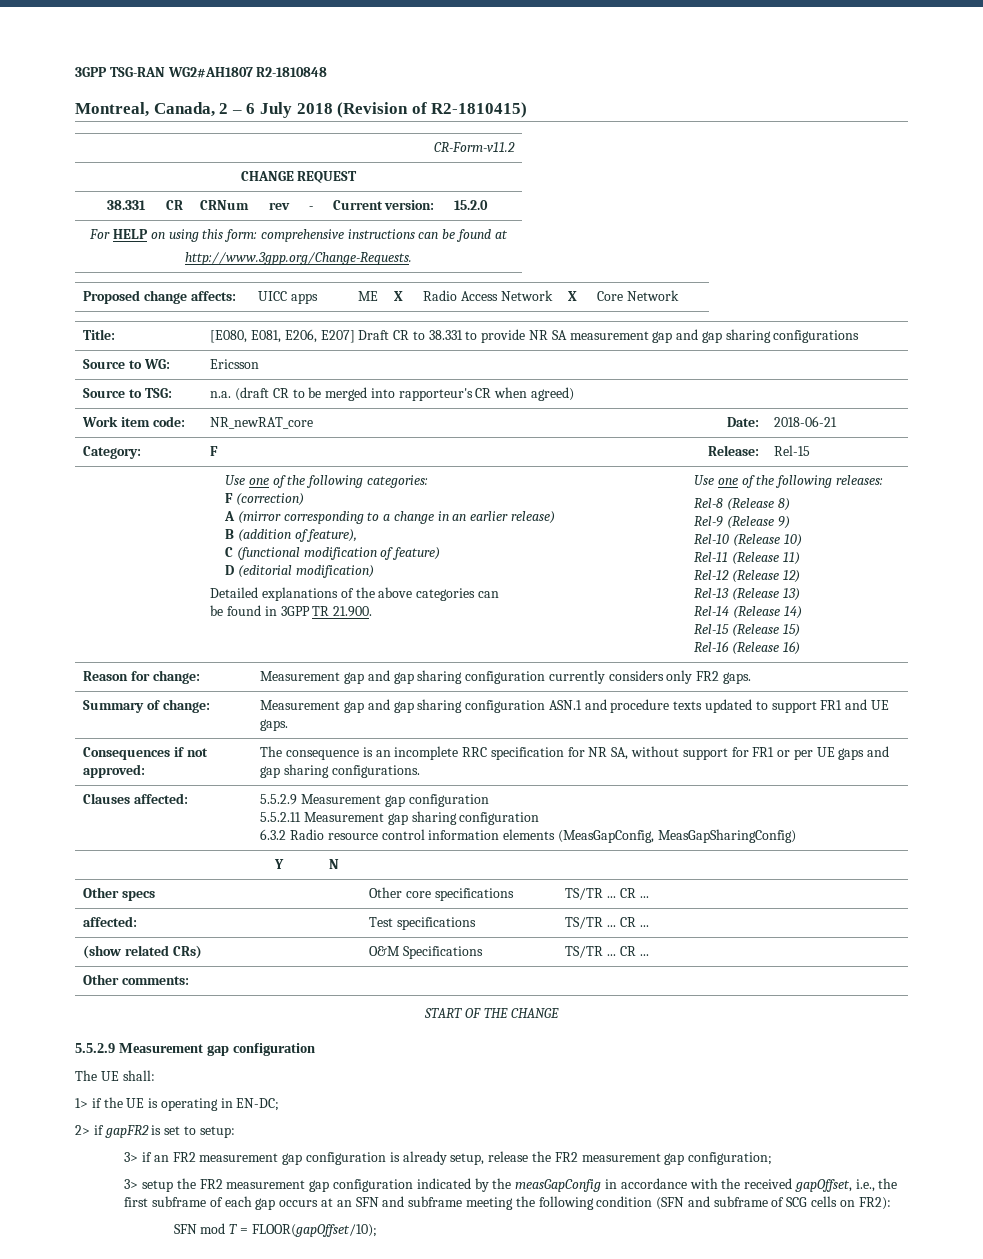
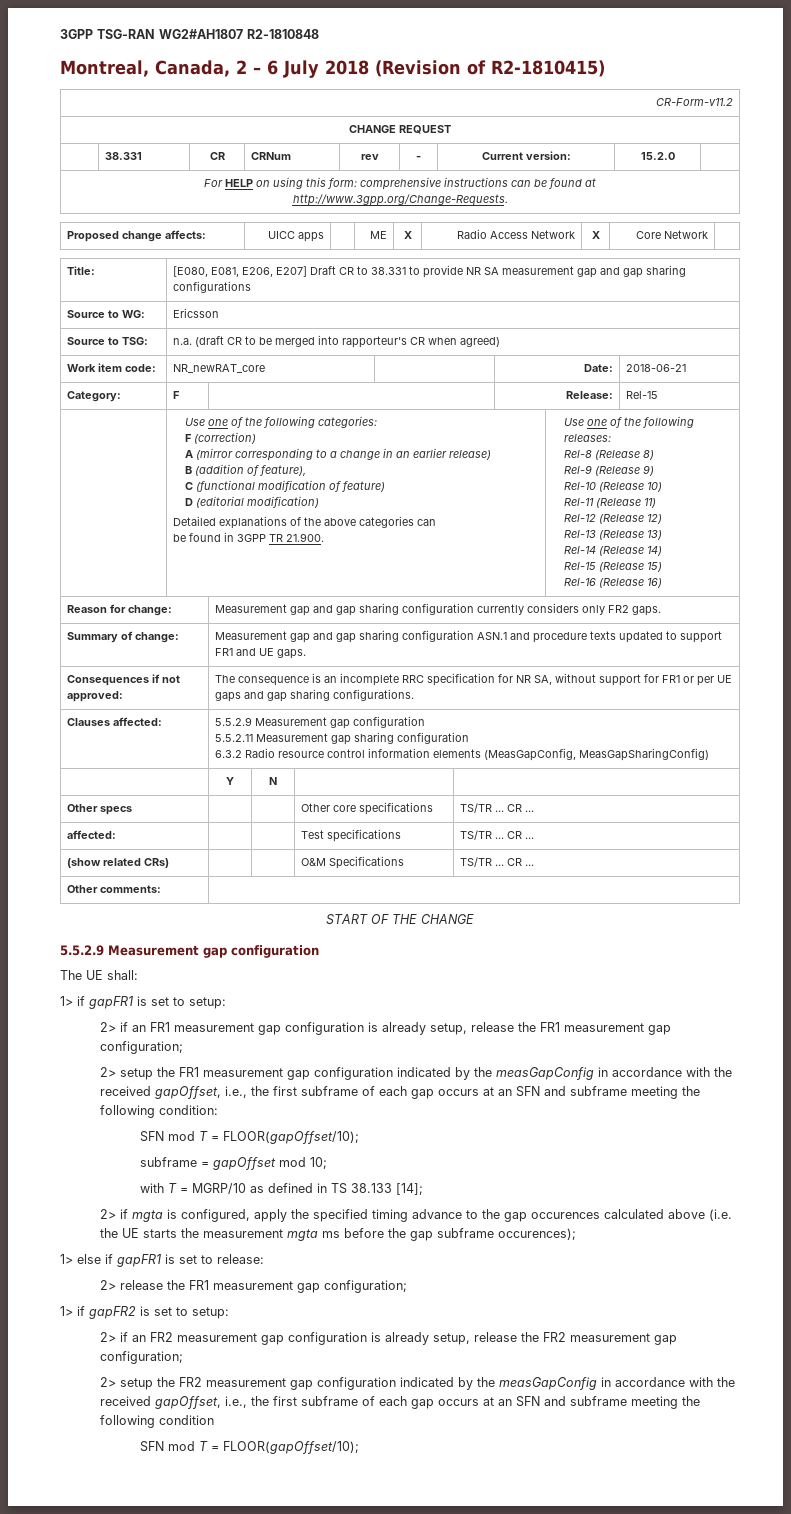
- 1> if the UE is operating in EN-DC;
- 2> if gapFR2 is set to setup:
+ 1> if gapFR1 is set to setup:
+ 2> if an FR1 measurement gap configuration is already setup, release the FR1 measurement gap configuration;
+ 2> setup the FR1 measurement gap configuration indicated by the measGapConfig in accordance with the received gapOffset, i.e., the first subframe of each gap occurs at an SFN and subframe meeting the following condition:
+ SFN mod T = FLOOR(gapOffset/10);
+ subframe = gapOffset mod 10;
+ with T = MGRP/10 as defined in TS 38.133 [14];
+ 2> if mgta is configured, apply the specified timing advance to the gap occurences calculated above (i.e. the UE starts the measurement mgta ms before the gap subframe occurences);
+ 1> else if gapFR1 is set to release:
+ 2> release the FR1 measurement gap configuration;
+ 1> if gapFR2 is set to setup:
- 3> if an FR2 measurement gap configuration is already setup, release the FR2 measurement gap configuration;
+ 2> if an FR2 measurement gap configuration is already setup, release the FR2 measurement gap configuration;
- 3> setup the FR2 measurement gap configuration indicated by the measGapConfig in accordance with the received gapOffset, i.e., the first subframe of each gap occurs at an SFN and subframe meeting the following condition (SFN and subframe of SCG cells on FR2):
+ 2> setup the FR2 measurement gap configuration indicated by the measGapConfig in accordance with the received gapOffset, i.e., the first subframe of each gap occurs at an SFN and subframe meeting the following condition

